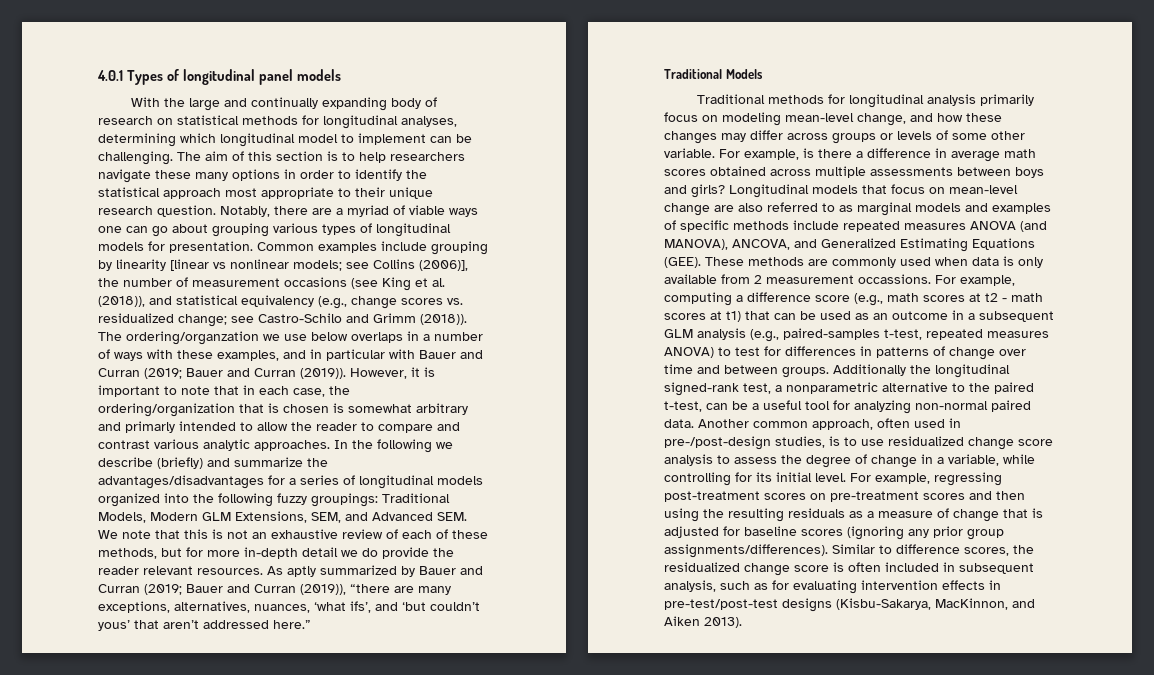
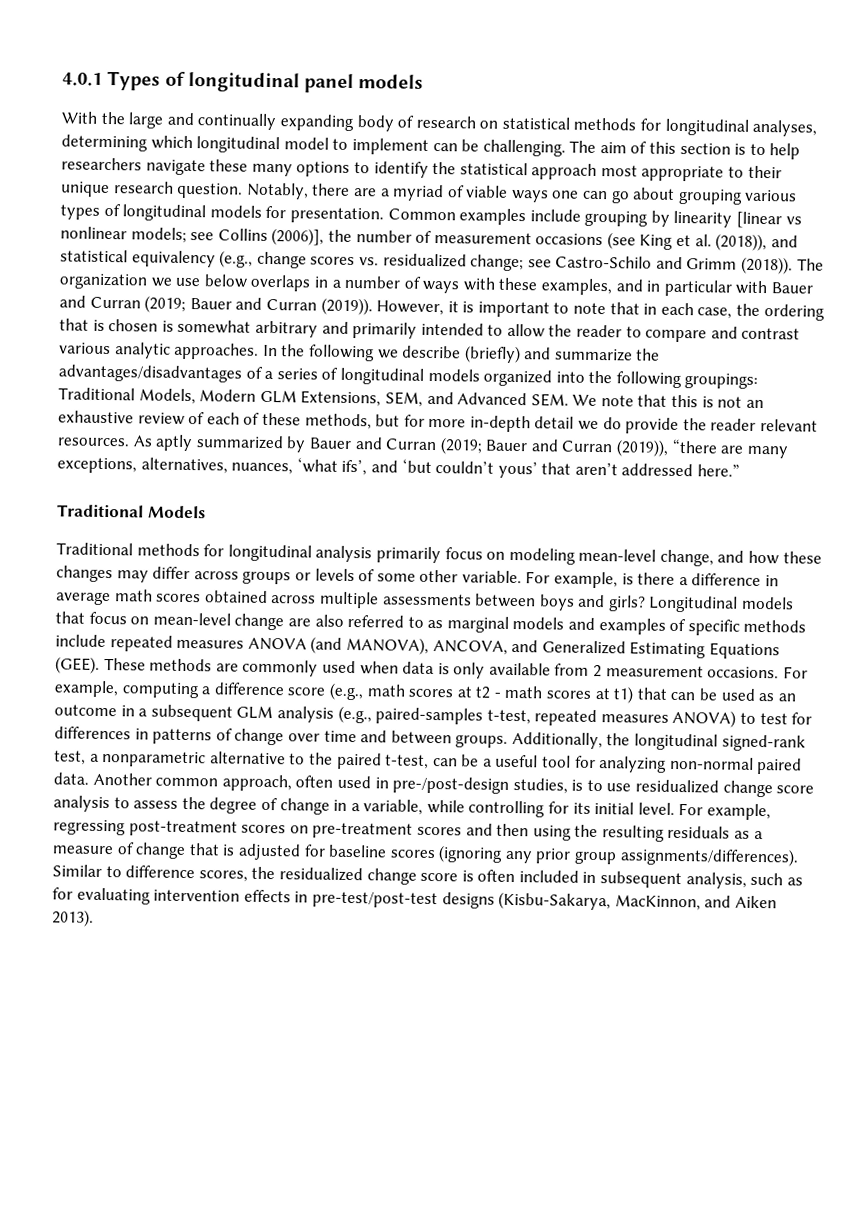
- The aim of this section is to help researchers navigate these many options in order to identify the statistical approach most appropriate to their unique research question.
+ The aim of this section is to help researchers navigate these many options to identify the statistical approach most appropriate to their unique research question.
- The ordering/organzation we use below overlaps in a number of ways with these examples, and in particular with Bauer and Curran (2019; Bauer and Curran (2019)).
+ The organization we use below overlaps in a number of ways with these examples, and in particular with Bauer and Curran (2019; Bauer and Curran (2019)).
- However, it is important to note that in each case, the ordering/organization that is chosen is somewhat arbitrary and primarly intended to allow the reader to compare and contrast various analytic approaches.
+ However, it is important to note that in each case, the ordering that is chosen is somewhat arbitrary and primarily intended to allow the reader to compare and contrast various analytic approaches.
- In the following we describe (briefly) and summarize the advantages/disadvantages for a series of longitudinal models organized into the following fuzzy groupings: Traditional Models, Modern GLM Extensions, SEM, and Advanced SEM. We note that this is not an exhaustive review of each of these methods, but for more in-depth detail we do provide the reader relevant resources.
+ In the following we describe (briefly) and summarize the advantages/disadvantages of a series of longitudinal models organized into the following groupings: Traditional Models, Modern GLM Extensions, SEM, and Advanced SEM. We note that this is not an exhaustive review of each of these methods, but for more in-depth detail we do provide the reader relevant resources.
- These methods are commonly used when data is only available from 2 measurement occassions.
+ These methods are commonly used when data is only available from 2 measurement occasions.
- Additionally the longitudinal signed-rank test, a nonparametric alternative to the paired t-test, can be a useful tool for analyzing non-normal paired data.
+ Additionally, the longitudinal signed-rank test, a nonparametric alternative to the paired t-test, can be a useful tool for analyzing non-normal paired data.

